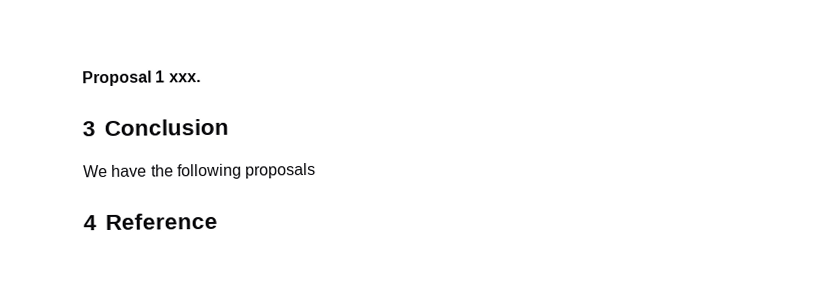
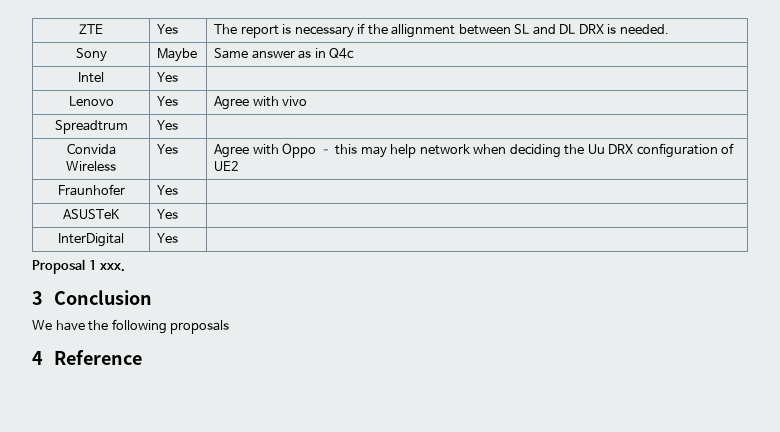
+ ZTE | Yes | The report is necessary if the allignment between SL and DL DRX is needed.
+ Sony | Maybe | Same answer as in Q4c
+ Intel | Yes |
+ Lenovo | Yes | Agree with vivo
+ Spreadtrum | Yes |
+ Convida Wireless | Yes | Agree with Oppo – this may help network when deciding the Uu DRX configuration of UE2
+ Fraunhofer | Yes |
+ ASUSTeK | Yes |
+ InterDigital | Yes |

